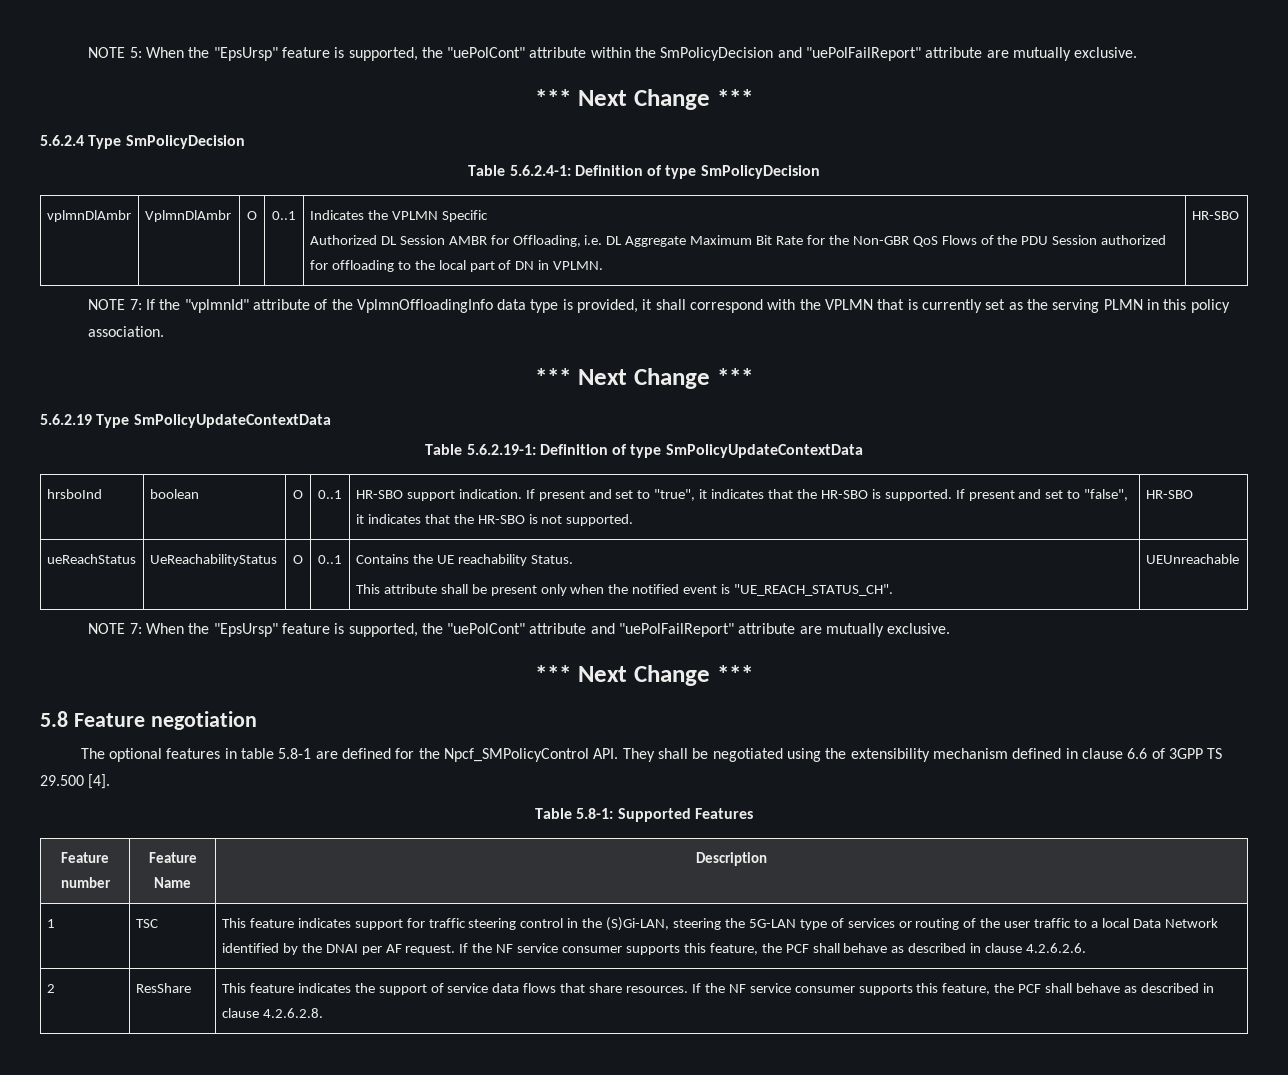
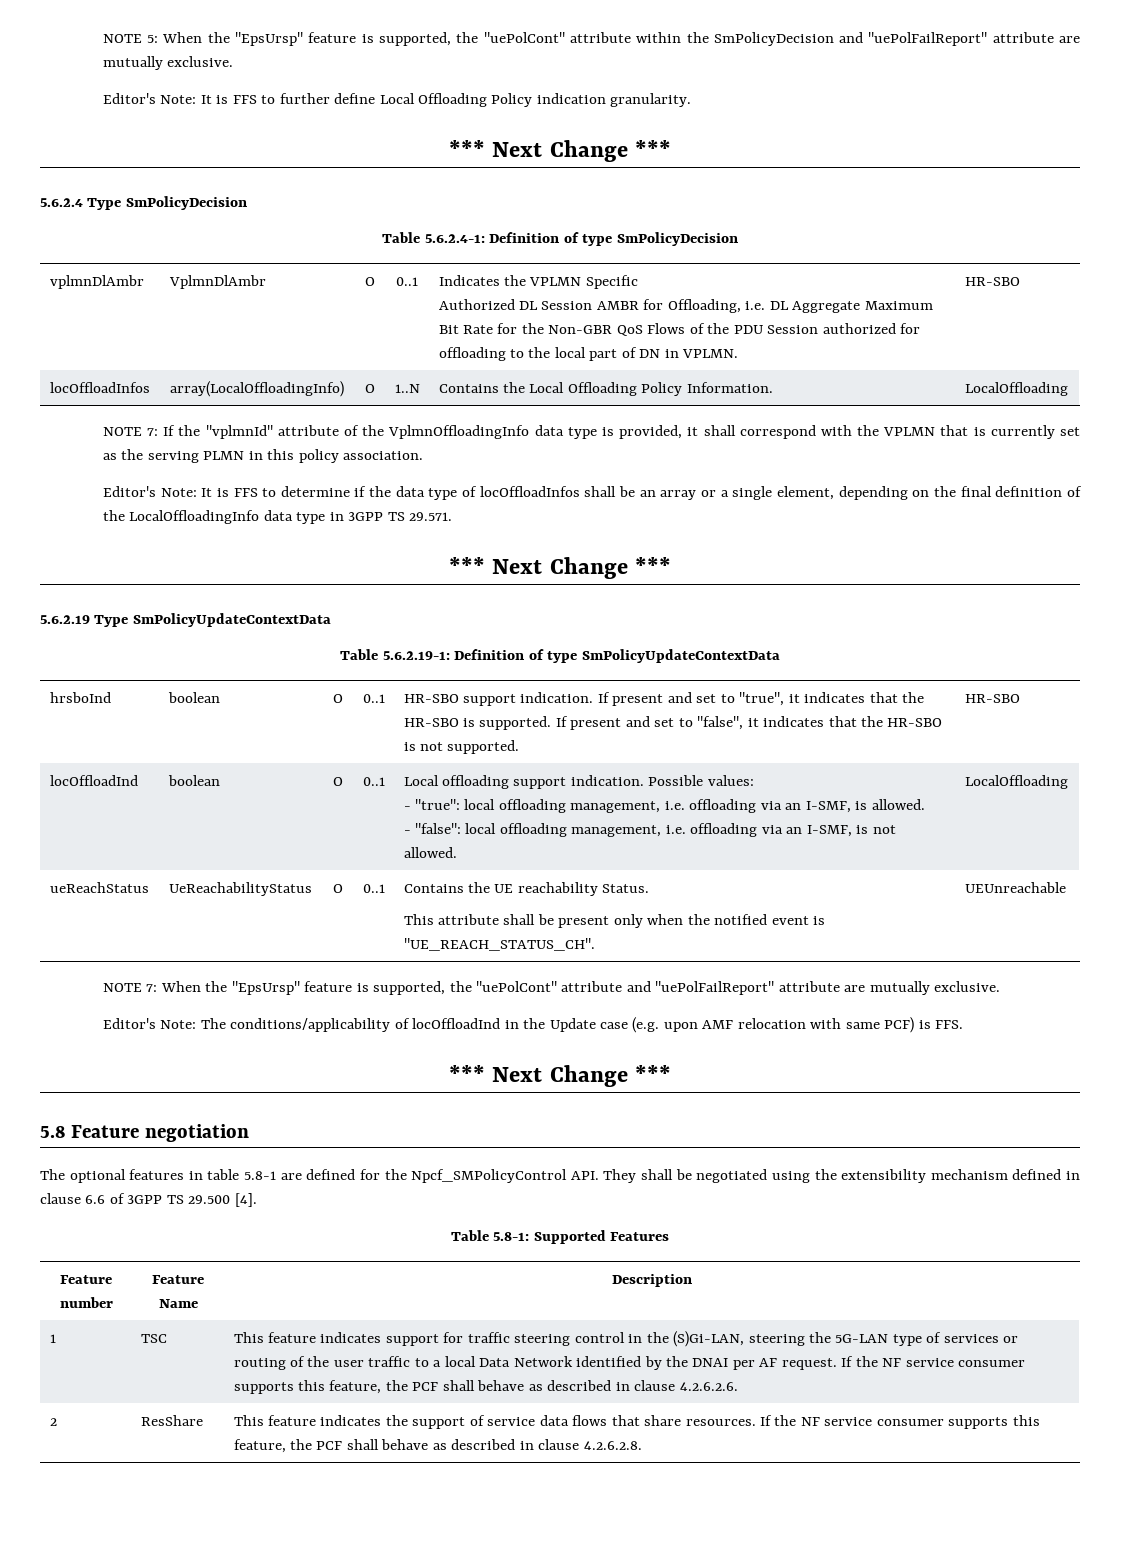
+ Editor's Note: It is FFS to further define Local Offloading Policy indication granularity.
+ locOffloadInfos | array(LocalOffloadingInfo) | O | 1..N | Contains the Local Offloading Policy Information. | LocalOffloading
+ Editor's Note: It is FFS to determine if the data type of locOffloadInfos shall be an array or a single element, depending on the final definition of the LocalOffloadingInfo data type in 3GPP TS 29.571.
+ locOffloadInd | boolean | O | 0..1 | Local offloading support indication. Possible values:
+ - "true": local offloading management, i.e. offloading via an I-SMF, is allowed.
+ - "false": local offloading management, i.e. offloading via an I-SMF, is not allowed. | LocalOffloading
+ Editor's Note: The conditions/applicability of locOffloadInd in the Update case (e.g. upon AMF relocation with same PCF) is FFS.

